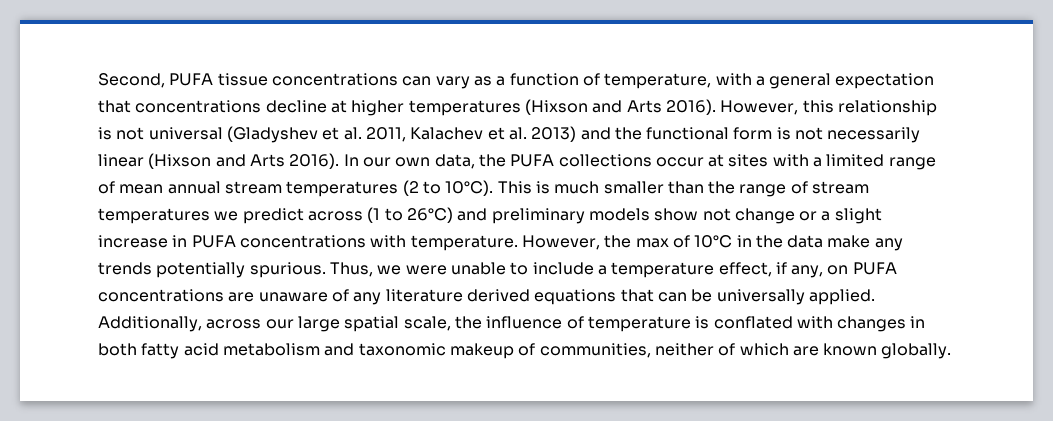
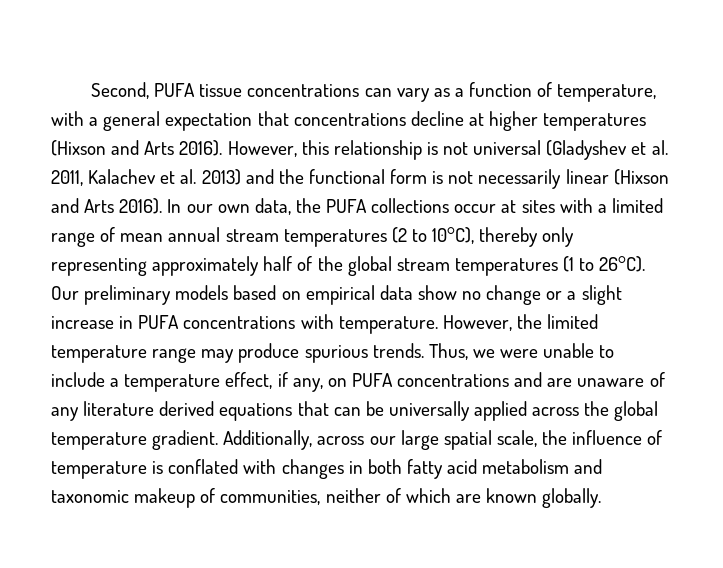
- In our own data, the PUFA collections occur at sites with a limited range of mean annual stream temperatures (2 to 10°C). This is much smaller than the range of stream temperatures we predict across (1 to 26°C) and preliminary models show not change or a slight increase in PUFA concentrations with temperature.
+ In our own data, the PUFA collections occur at sites with a limited range of mean annual stream temperatures (2 to 10°C), thereby only representing approximately half of the global stream temperatures (1 to 26°C). Our preliminary models based on empirical data show no change or a slight increase in PUFA concentrations with temperature.
- However, the max of 10°C in the data make any trends potentially spurious.
+ However, the limited temperature range may produce spurious trends.
- Thus, we were unable to include a temperature effect, if any, on PUFA concentrations are unaware of any literature derived equations that can be universally applied.
+ Thus, we were unable to include a temperature effect, if any, on PUFA concentrations and are unaware of any literature derived equations that can be universally applied across the global temperature gradient.

